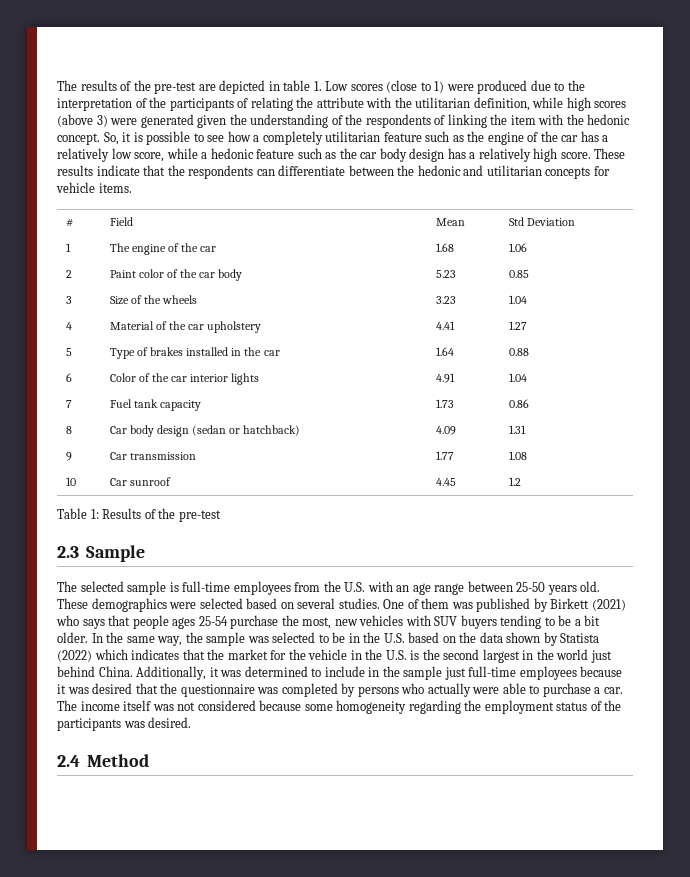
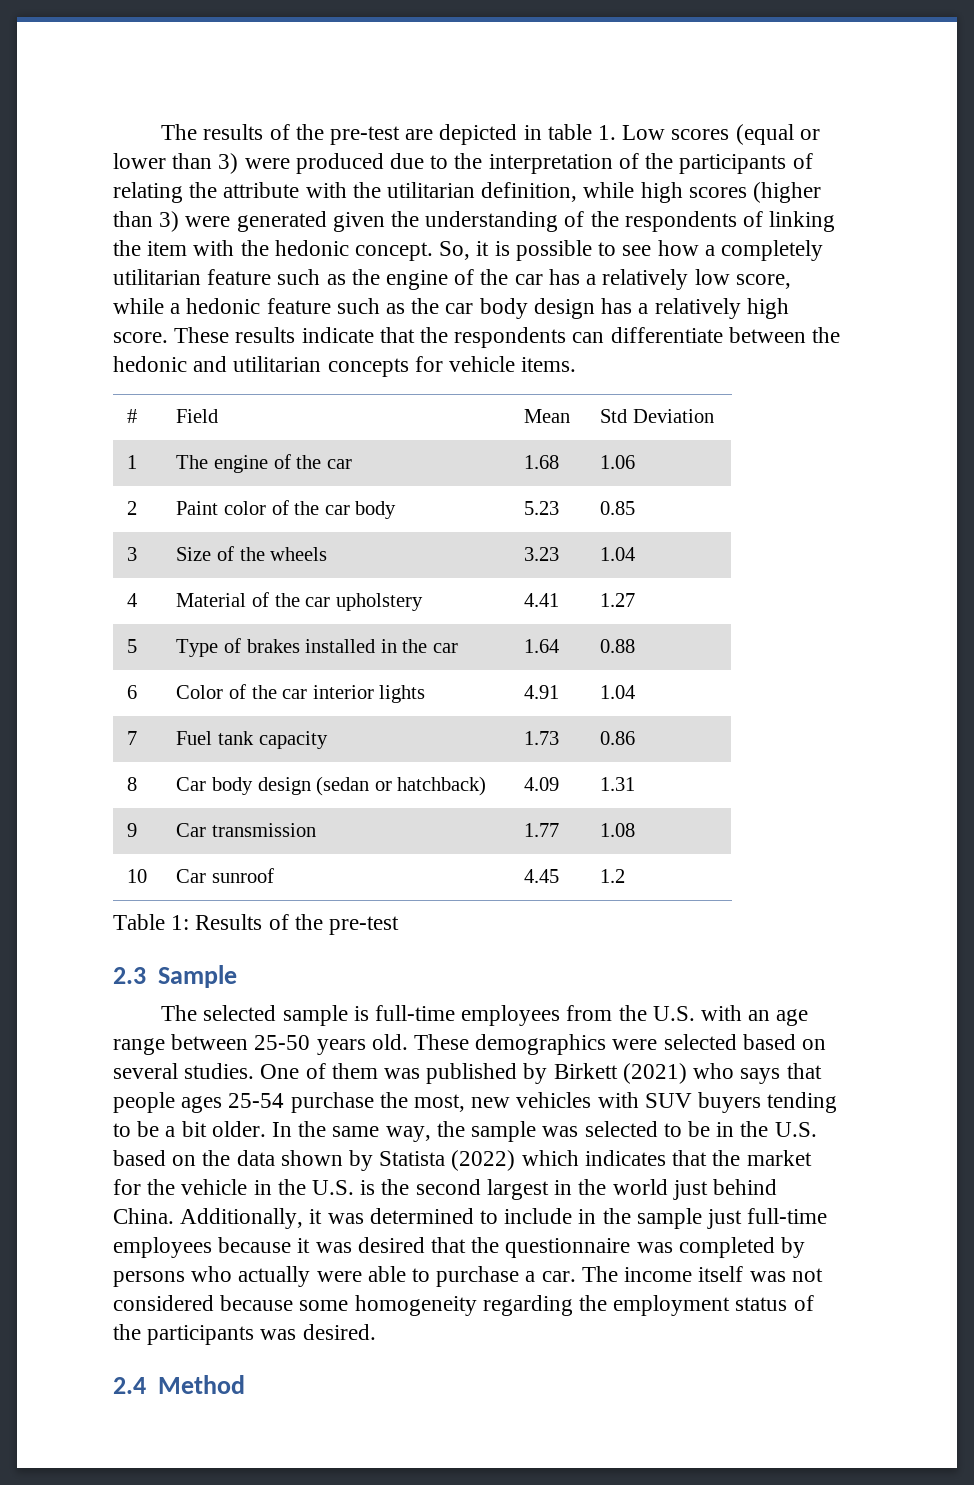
- The results of the pre-test are depicted in table 1. Low scores (close to 1) were produced due to the interpretation of the participants of relating the attribute with the utilitarian definition, while high scores (above 3) were generated given the understanding of the respondents of linking the item with the hedonic concept.
+ The results of the pre-test are depicted in table 1. Low scores (equal or lower than 3) were produced due to the interpretation of the participants of relating the attribute with the utilitarian definition, while high scores (higher than 3) were generated given the understanding of the respondents of linking the item with the hedonic concept.

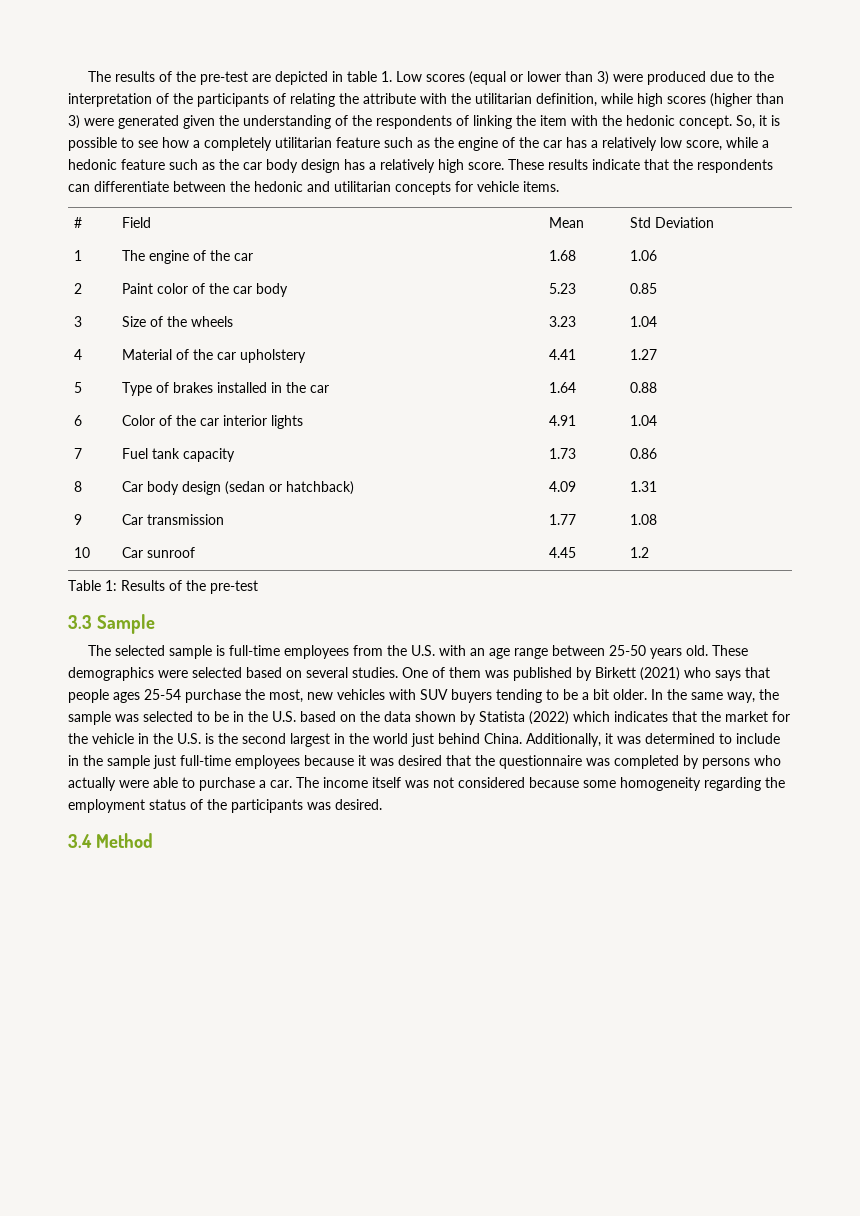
- 2.3 Sample
+ 3.3 Sample
- 2.4 Method
+ 3.4 Method

